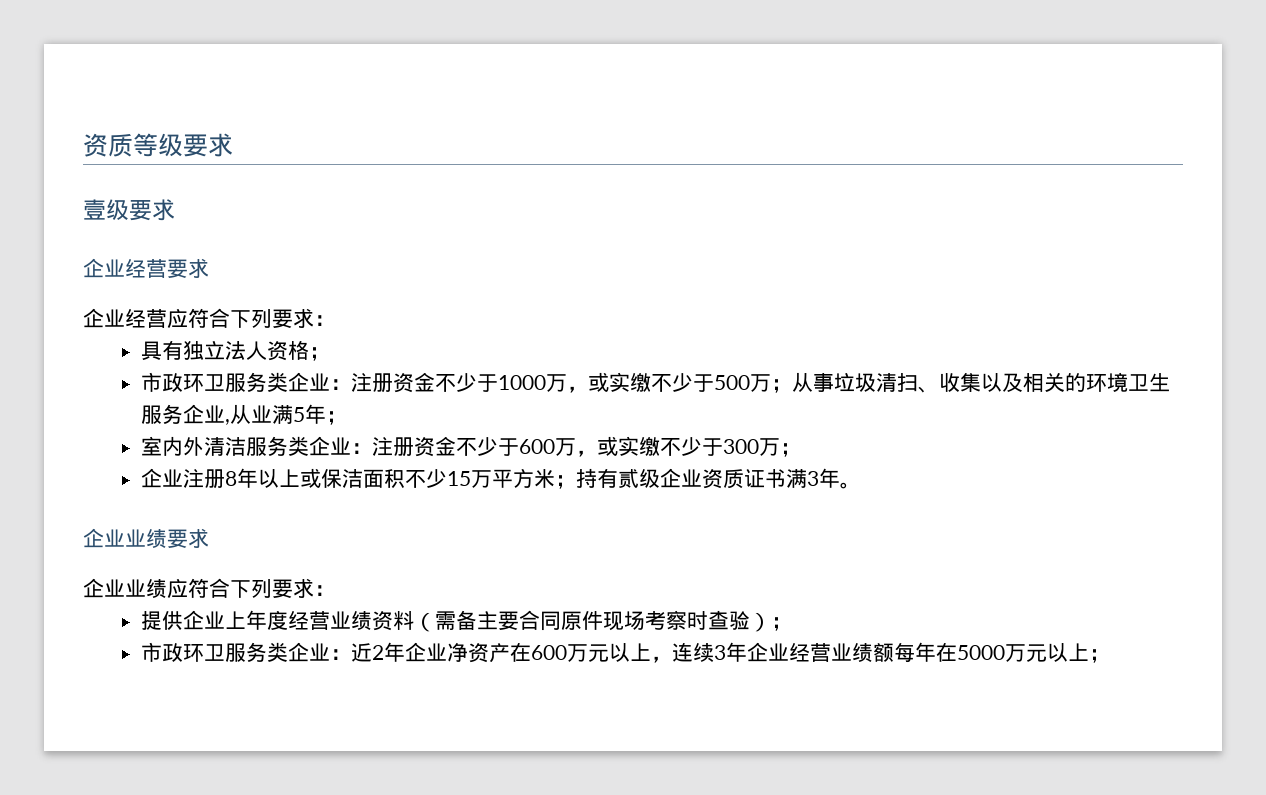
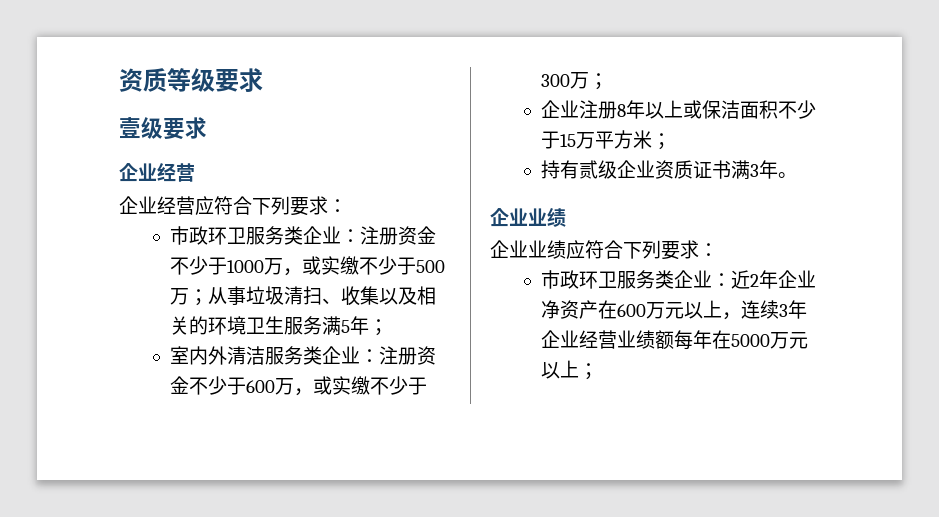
  壹级要求
- 企业经营要求
+ 企业经营
- 具有独立法人资格；
- 市政环卫服务类企业：注册资金不少于1000万，或实缴不少于500万；从事垃圾清扫、收集以及相关的环境卫生服务企业,从业满5年；
+ 市政环卫服务类企业：注册资金不少于1000万，或实缴不少于500万；从事垃圾清扫、收集以及相关的环境卫生服务满5年；
- 企业注册8年以上或保洁面积不少15万平方米；持有贰级企业资质证书满3年。
- 企业业绩要求
+ 企业注册8年以上或保洁面积不少于15万平方米；
+ 持有贰级企业资质证书满3年。
+ 企业业绩
- 提供企业上年度经营业绩资料（需备主要合同原件现场考察时查验）；

